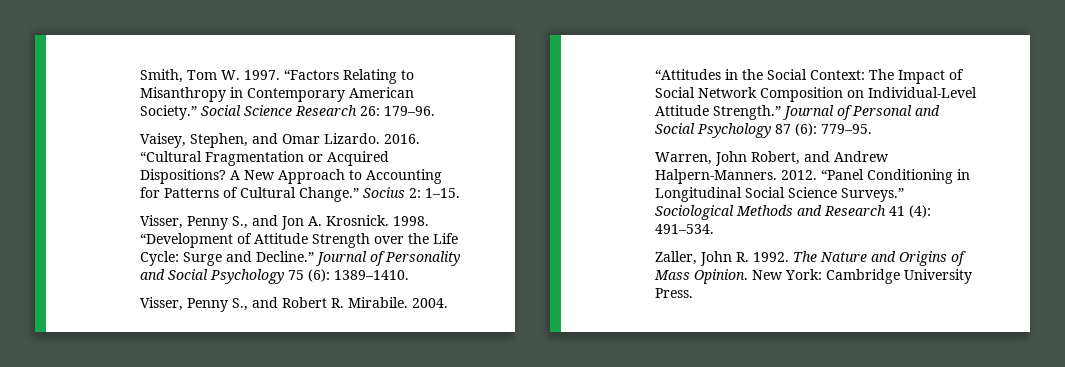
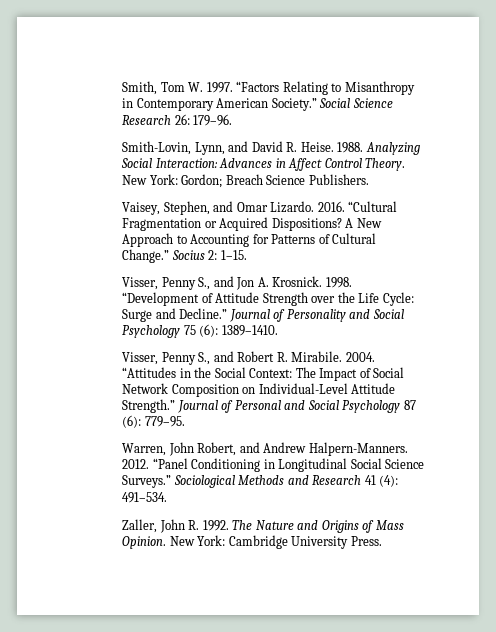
+ Smith-Lovin, Lynn, and David R. Heise. 1988. Analyzing Social Interaction: Advances in Affect Control Theory. New York: Gordon; Breach Science Publishers.

